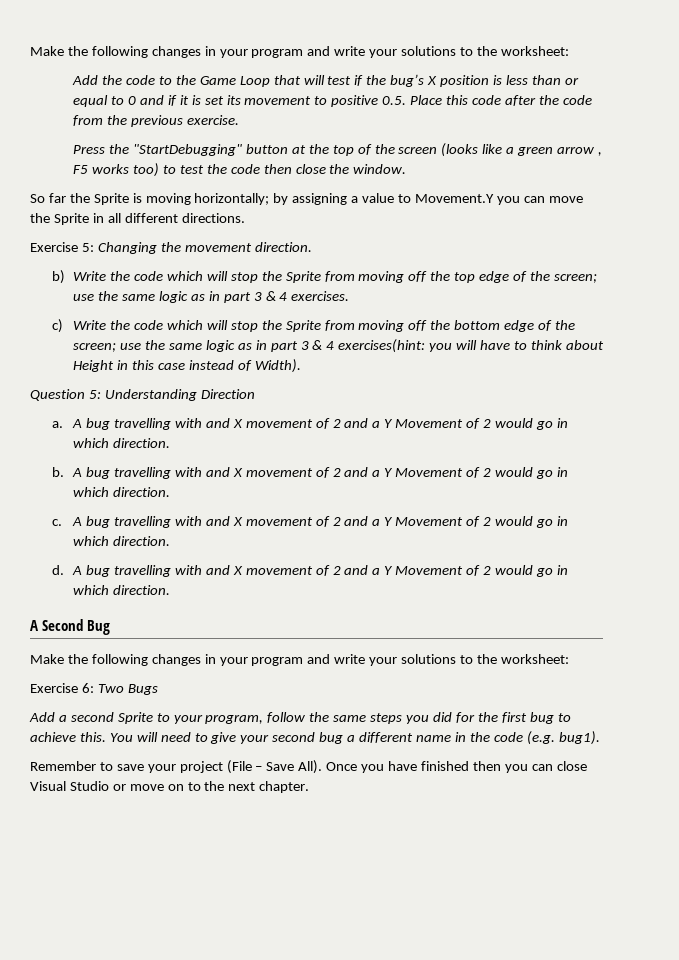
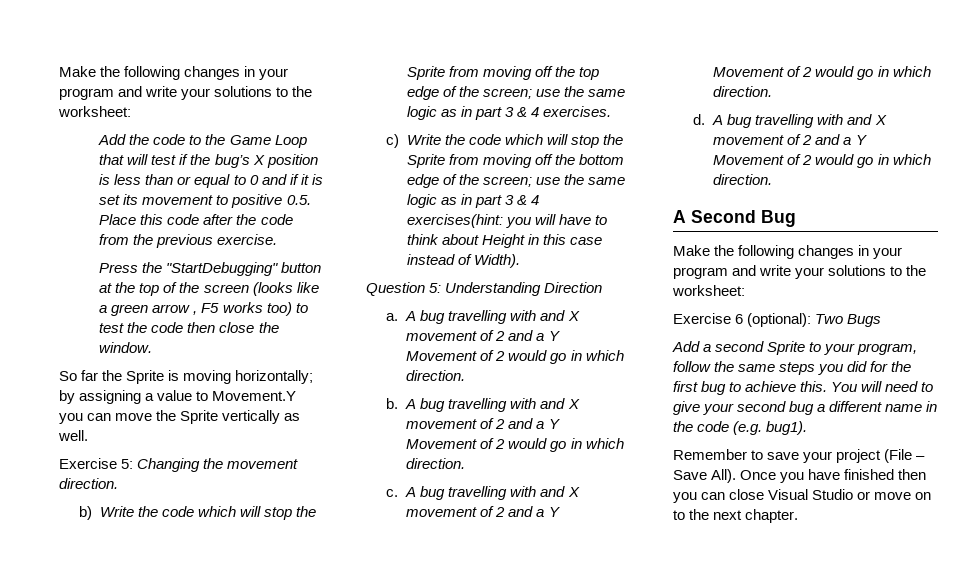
- So far the Sprite is moving horizontally; by assigning a value to Movement.Y you can move the Sprite in all different directions.
+ So far the Sprite is moving horizontally; by assigning a value to Movement.Y you can move the Sprite vertically as well.
- Exercise 6: Two Bugs
+ Exercise 6 (optional): Two Bugs

